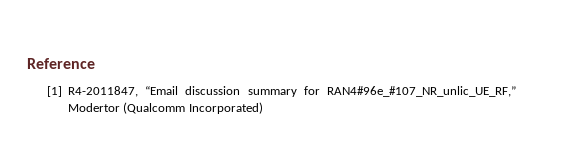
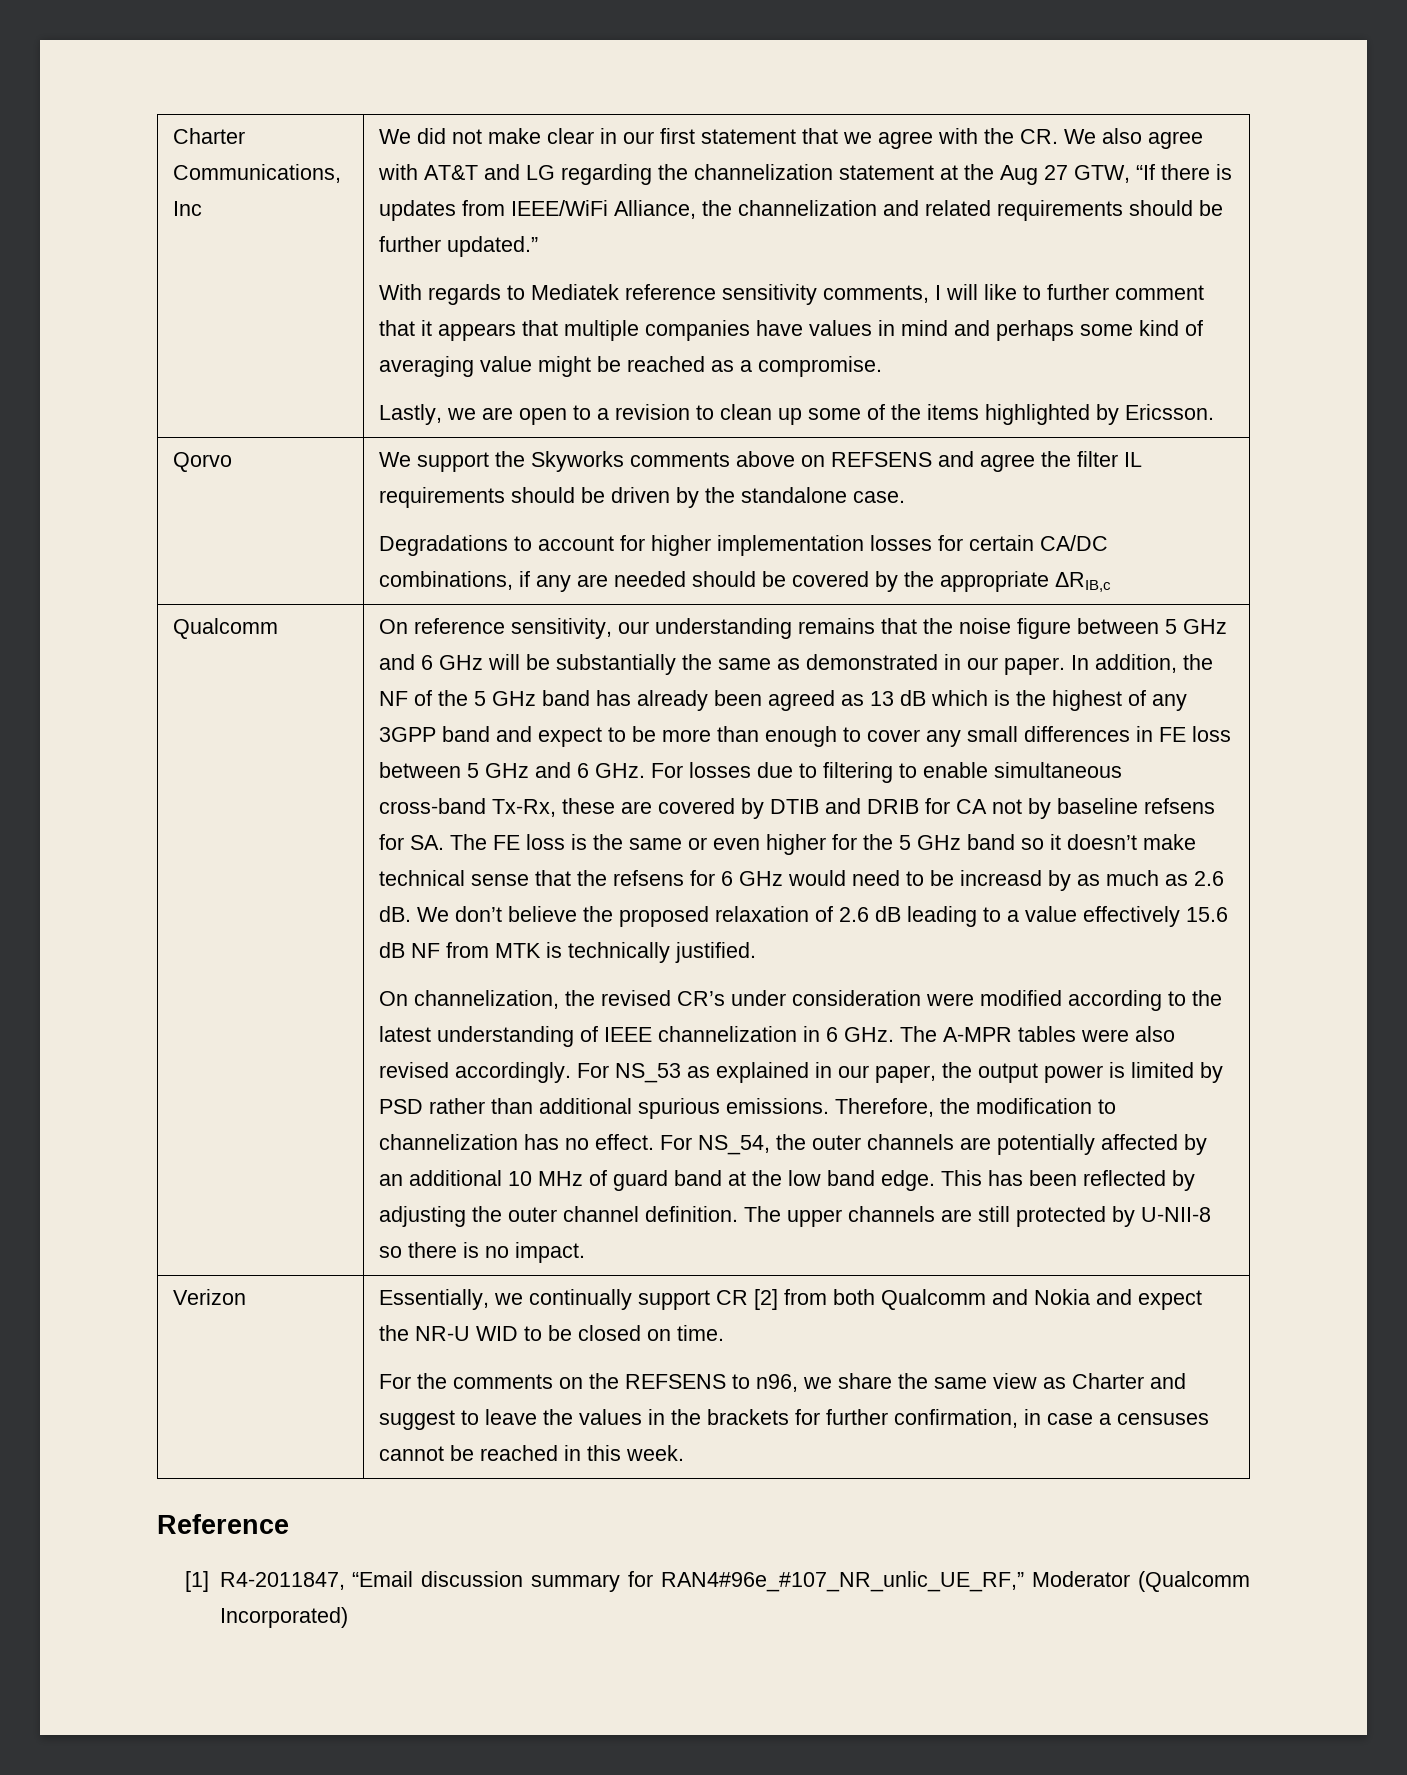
+ Charter Communications, Inc | We did not make clear in our first statement that we agree with the CR. We also agree with AT&T and LG regarding the channelization statement at the Aug 27 GTW, “If there is updates from IEEE/WiFi Alliance, the channelization and related requirements should be further updated.”
+ With regards to Mediatek reference sensitivity comments, I will like to further comment that it appears that multiple companies have values in mind and perhaps some kind of averaging value might be reached as a compromise.
+ Lastly, we are open to a revision to clean up some of the items highlighted by Ericsson.
+ Qorvo | We support the Skyworks comments above on REFSENS and agree the filter IL requirements should be driven by the standalone case.
+ Degradations to account for higher implementation losses for certain CA/DC combinations, if any are needed should be covered by the appropriate ΔRIB,c
+ Qualcomm | On reference sensitivity, our understanding remains that the noise figure between 5 GHz and 6 GHz will be substantially the same as demonstrated in our paper. In addition, the NF of the 5 GHz band has already been agreed as 13 dB which is the highest of any 3GPP band and expect to be more than enough to cover any small differences in FE loss between 5 GHz and 6 GHz. For losses due to filtering to enable simultaneous cross-band Tx-Rx, these are covered by DTIB and DRIB for CA not by baseline refsens for SA. The FE loss is the same or even higher for the 5 GHz band so it doesn’t make technical sense that the refsens for 6 GHz would need to be increasd by as much as 2.6 dB. We don’t believe the proposed relaxation of 2.6 dB leading to a value effectively 15.6 dB NF from MTK is technically justified.
+ On channelization, the revised CR’s under consideration were modified according to the latest understanding of IEEE channelization in 6 GHz. The A-MPR tables were also revised accordingly. For NS_53 as explained in our paper, the output power is limited by PSD rather than additional spurious emissions. Therefore, the modification to channelization has no effect. For NS_54, the outer channels are potentially affected by an additional 10 MHz of guard band at the low band edge. This has been reflected by adjusting the outer channel definition. The upper channels are still protected by U-NII-8 so there is no impact.
+ Verizon | Essentially, we continually support CR [2] from both Qualcomm and Nokia and expect the NR-U WID to be closed on time.
+ For the comments on the REFSENS to n96, we share the same view as Charter and suggest to leave the values in the brackets for further confirmation, in case a censuses cannot be reached in this week.
- [1] R4-2011847, “Email discussion summary for RAN4#96e_#107_NR_unlic_UE_RF,” Modertor (Qualcomm Incorporated)
+ [1] R4-2011847, “Email discussion summary for RAN4#96e_#107_NR_unlic_UE_RF,” Moderator (Qualcomm Incorporated)

